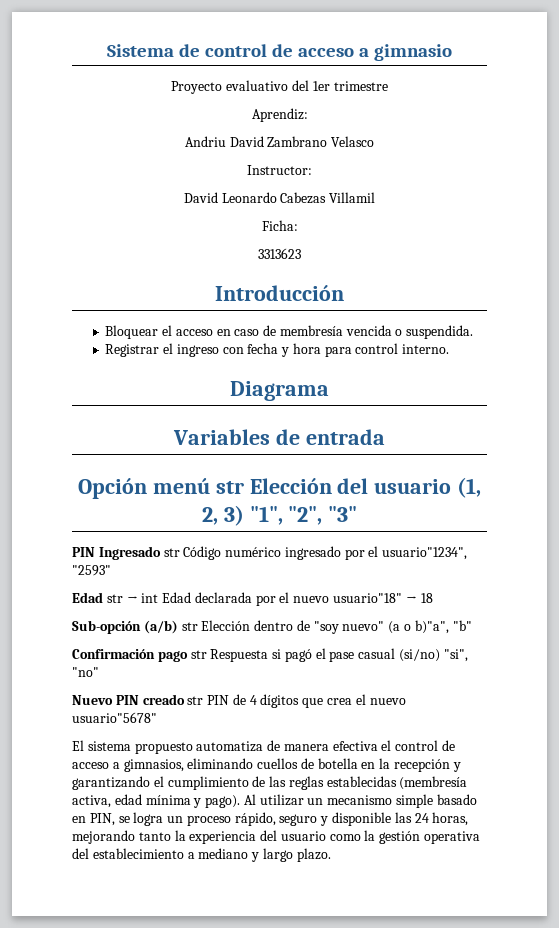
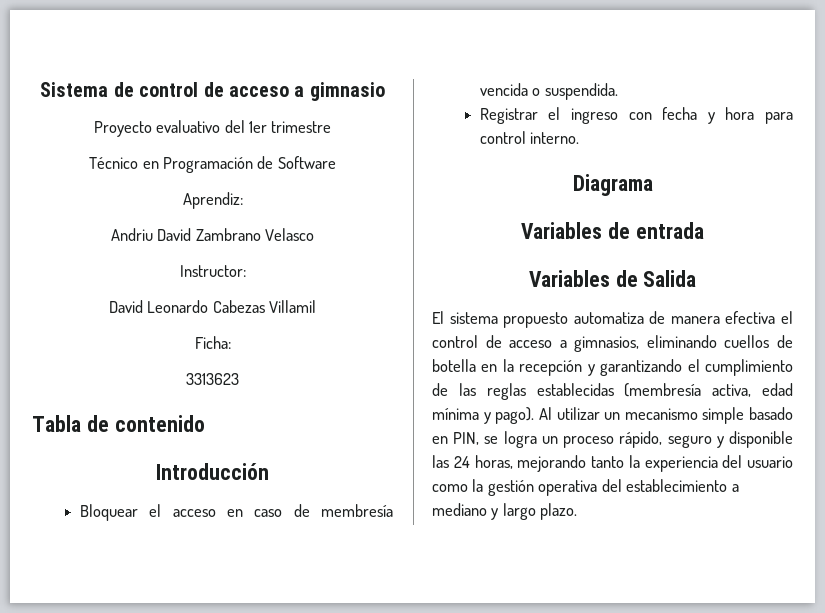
+ Técnico en Programación de Software
+ Tabla de contenido
- Opción menú str Elección del usuario (1, 2, 3) "1", "2", "3"
- PIN Ingresado str Código numérico ingresado por el usuario"1234", "2593"
- Edad str → int Edad declarada por el nuevo usuario"18" → 18
- Sub-opción (a/b) str Elección dentro de "soy nuevo" (a o b)"a", "b"
- Confirmación pago str Respuesta si pagó el pase casual (si/no) "si", "no"
- Nuevo PIN creado str PIN de 4 dígitos que crea el nuevo usuario"5678"
+ Variables de Salida

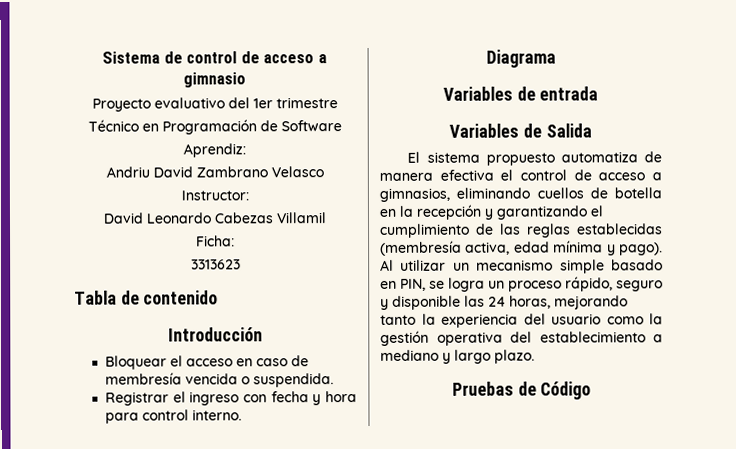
+ Pruebas de Código

